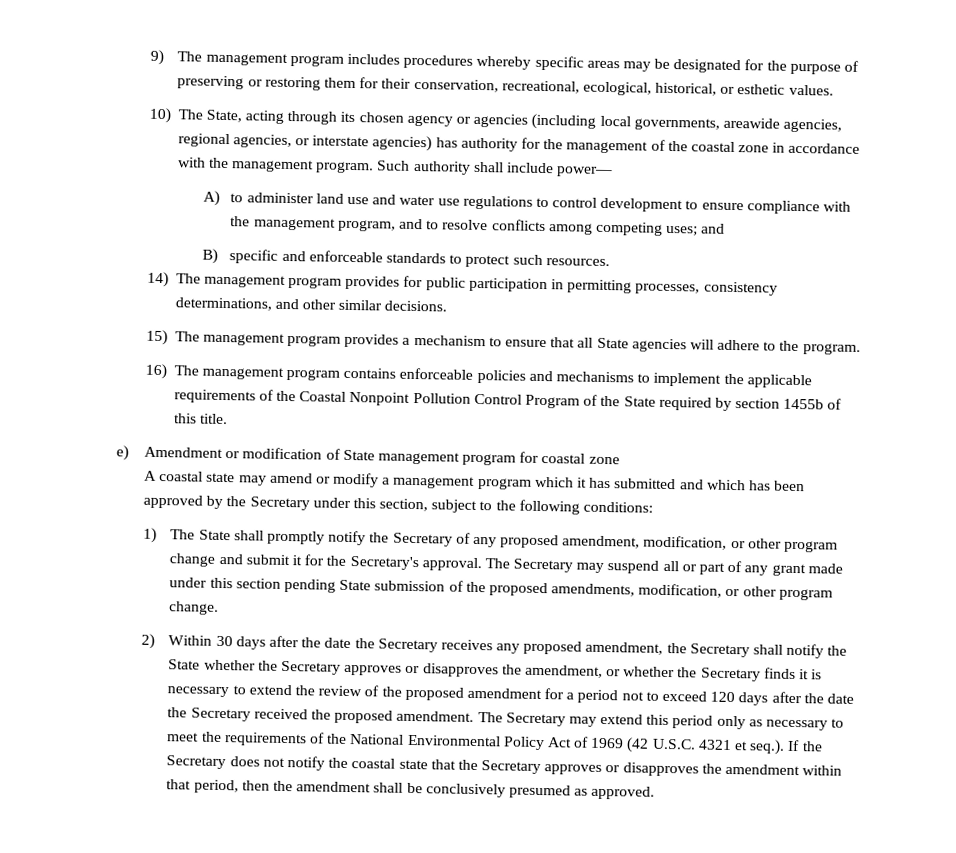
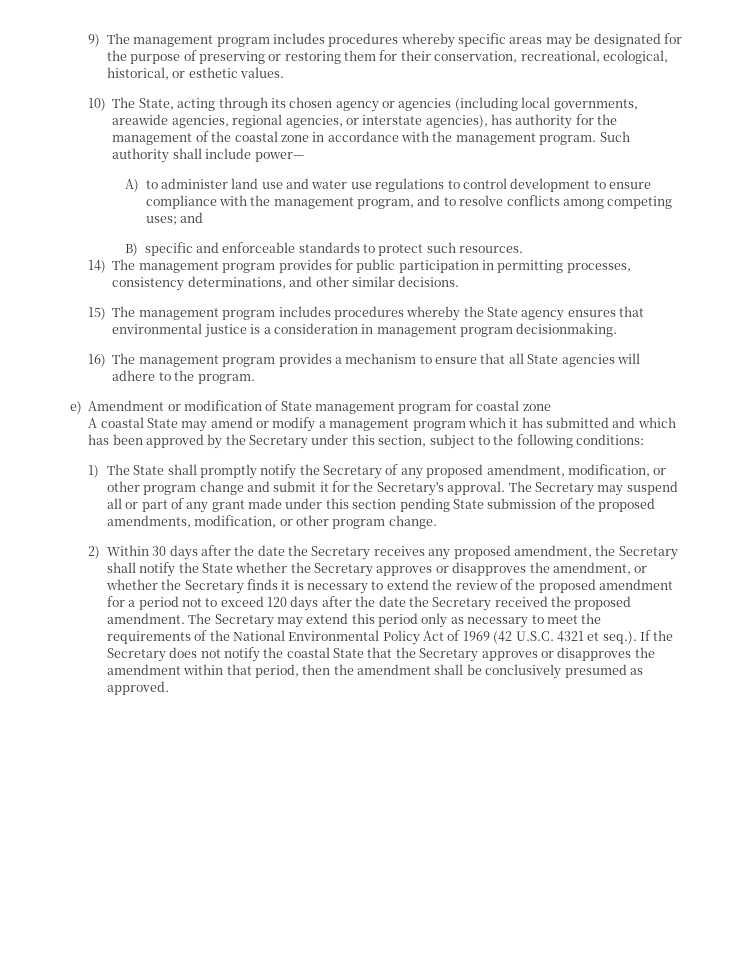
- 10) The State, acting through its chosen agency or agencies (including local governments, areawide agencies, regional agencies, or interstate agencies) has authority for the management of the coastal zone in accordance with the management program.
+ 10) The State, acting through its chosen agency or agencies (including local governments, areawide agencies, regional agencies, or interstate agencies), has authority for the management of the coastal zone in accordance with the management program.
- 15) The management program provides a mechanism to ensure that all State agencies will adhere to the program.
+ 15) The management program includes procedures whereby the State agency ensures that environmental justice is a consideration in management program decisionmaking.
+ 16) The management program provides a mechanism to ensure that all State agencies will adhere to the program.
- 16) The management program contains enforceable policies and mechanisms to implement the applicable requirements of the Coastal Nonpoint Pollution Control Program of the State required by section 1455b of this title.
- A coastal state may amend or modify a management program which it has submitted and which has been approved by the Secretary under this section, subject to the following conditions:
+ A coastal State may amend or modify a management program which it has submitted and which has been approved by the Secretary under this section, subject to the following conditions:
- The Secretary may extend this period only as necessary to meet the requirements of the National Environmental Policy Act of 1969 (42 U.S.C. 4321 et seq.). If the Secretary does not notify the coastal state that the Secretary approves or disapproves the amendment within that period, then the amendment shall be conclusively presumed as approved.
+ The Secretary may extend this period only as necessary to meet the requirements of the National Environmental Policy Act of 1969 (42 U.S.C. 4321 et seq.). If the Secretary does not notify the coastal State that the Secretary approves or disapproves the amendment within that period, then the amendment shall be conclusively presumed as approved.

